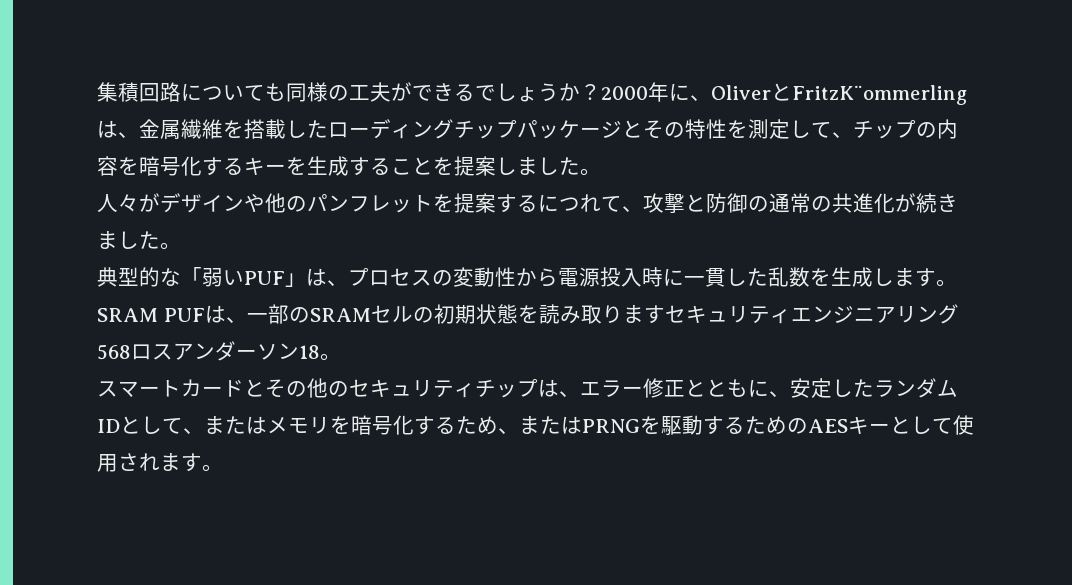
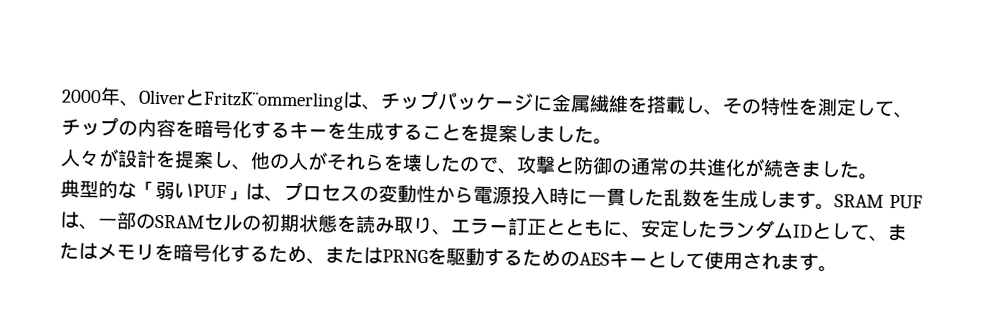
- 集積回路についても同様の工夫ができるでしょうか？2000年に、OliverとFritzK¨ommerlingは、金属繊維を搭載したローディングチップパッケージとその特性を測定して、チップの内容を暗号化するキーを生成することを提案しました。
+ 2000年、OliverとFritzK¨ommerlingは、チップパッケージに金属繊維を搭載し、その特性を測定して、チップの内容を暗号化するキーを生成することを提案しました。
- 人々がデザインや他のパンフレットを提案するにつれて、攻撃と防御の通常の共進化が続きました。
+ 人々が設計を提案し、他の人がそれらを壊したので、攻撃と防御の通常の共進化が続きました。
- SRAM PUFは、一部のSRAMセルの初期状態を読み取りますセキュリティエンジニアリング568ロスアンダーソン18。
- スマートカードとその他のセキュリティチップは、エラー修正とともに、安定したランダムIDとして、またはメモリを暗号化するため、またはPRNGを駆動するためのAESキーとして使用されます。
+ SRAM PUFは、一部のSRAMセルの初期状態を読み取り、エラー訂正とともに、安定したランダムIDとして、またはメモリを暗号化するため、またはPRNGを駆動するためのAESキーとして使用されます。

